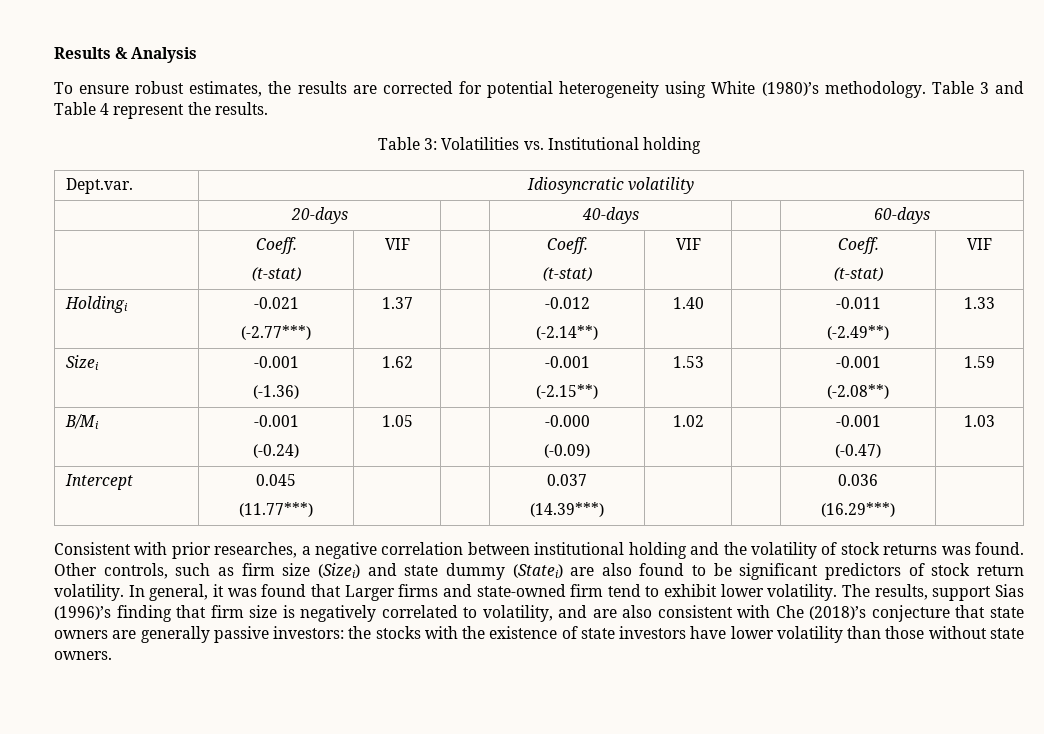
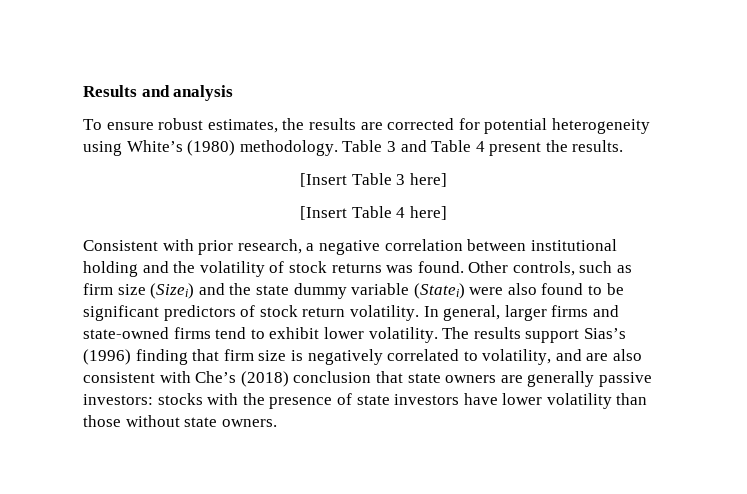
- Results & Analysis
+ Results and analysis
- To ensure robust estimates, the results are corrected for potential heterogeneity using White (1980)’s methodology.
+ To ensure robust estimates, the results are corrected for potential heterogeneity using White’s (1980) methodology.
- Table 3 and Table 4 represent the results.
+ Table 3 and Table 4 present the results.
- Table 3: Volatilities vs. Institutional holding
- Dept.var. | Idiosyncratic volatility
- | 20-days | | 40-days | | 60-days
- | Coeff.
- (t-stat) | VIF | | Coeff.
- (t-stat) | VIF | | Coeff.
- (t-stat) | VIF
- Holdingi | -0.021
- (-2.77***) | 1.37 | | -0.012
- (-2.14**) | 1.40 | | -0.011
- (-2.49**) | 1.33
- Sizei | -0.001
- (-1.36) | 1.62 | | -0.001
- (-2.15**) | 1.53 | | -0.001
- (-2.08**) | 1.59
- B/Mi | -0.001
- (-0.24) | 1.05 | | -0.000
- (-0.09) | 1.02 | | -0.001
- (-0.47) | 1.03
- Intercept | 0.045
- (11.77***) | | | 0.037
- (14.39***) | | | 0.036
- (16.29***) |
+ [Insert Table 3 here]
+ [Insert Table 4 here]
- Consistent with prior researches, a negative correlation between institutional holding and the volatility of stock returns was found.
+ Consistent with prior research, a negative correlation between institutional holding and the volatility of stock returns was found.
- Other controls, such as firm size (Sizei) and state dummy (Statei) are also found to be significant predictors of stock return volatility.
+ Other controls, such as firm size (Sizei) and the state dummy variable (Statei) were also found to be significant predictors of stock return volatility.
- In general, it was found that Larger firms and state-owned firm tend to exhibit lower volatility.
+ In general, larger firms and state-owned firms tend to exhibit lower volatility.
- The results, support Sias (1996)’s finding that firm size is negatively correlated to volatility, and are also consistent with Che (2018)’s conjecture that state owners are generally passive investors: the stocks with the existence of state investors have lower volatility than those without state owners.
+ The results support Sias’s (1996) finding that firm size is negatively correlated to volatility, and are also consistent with Che’s (2018) conclusion that state owners are generally passive investors: stocks with the presence of state investors have lower volatility than those without state owners.

